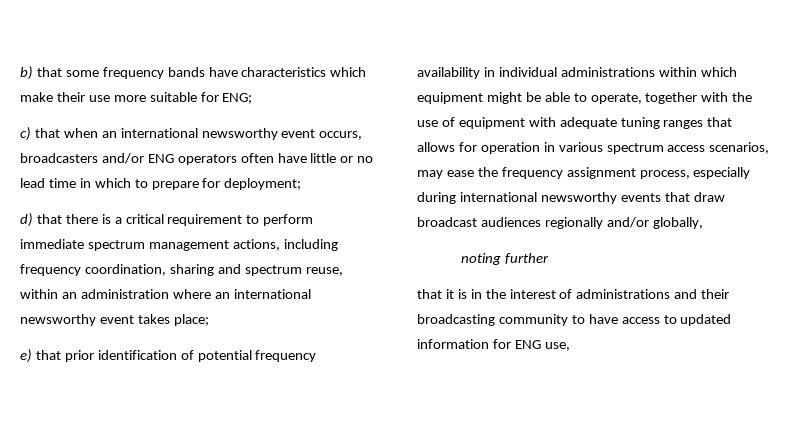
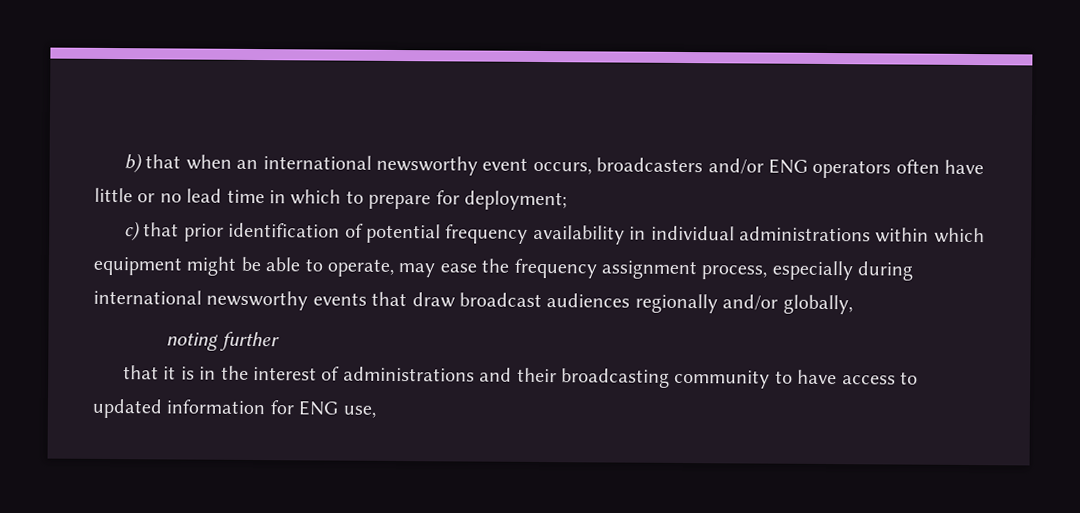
- b) that some frequency bands have characteristics which make their use more suitable for ENG;
- c) that when an international newsworthy event occurs, broadcasters and/or ENG operators often have little or no lead time in which to prepare for deployment;
+ b) that when an international newsworthy event occurs, broadcasters and/or ENG operators often have little or no lead time in which to prepare for deployment;
- d) that there is a critical requirement to perform immediate spectrum management actions, including frequency coordination, sharing and spectrum reuse, within an administration where an international newsworthy event takes place;
- e) that prior identification of potential frequency availability in individual administrations within which equipment might be able to operate, together with the use of equipment with adequate tuning ranges that allows for operation in various spectrum access scenarios, may ease the frequency assignment process, especially during international newsworthy events that draw broadcast audiences regionally and/or globally,
+ c) that prior identification of potential frequency availability in individual administrations within which equipment might be able to operate, may ease the frequency assignment process, especially during international newsworthy events that draw broadcast audiences regionally and/or globally,

